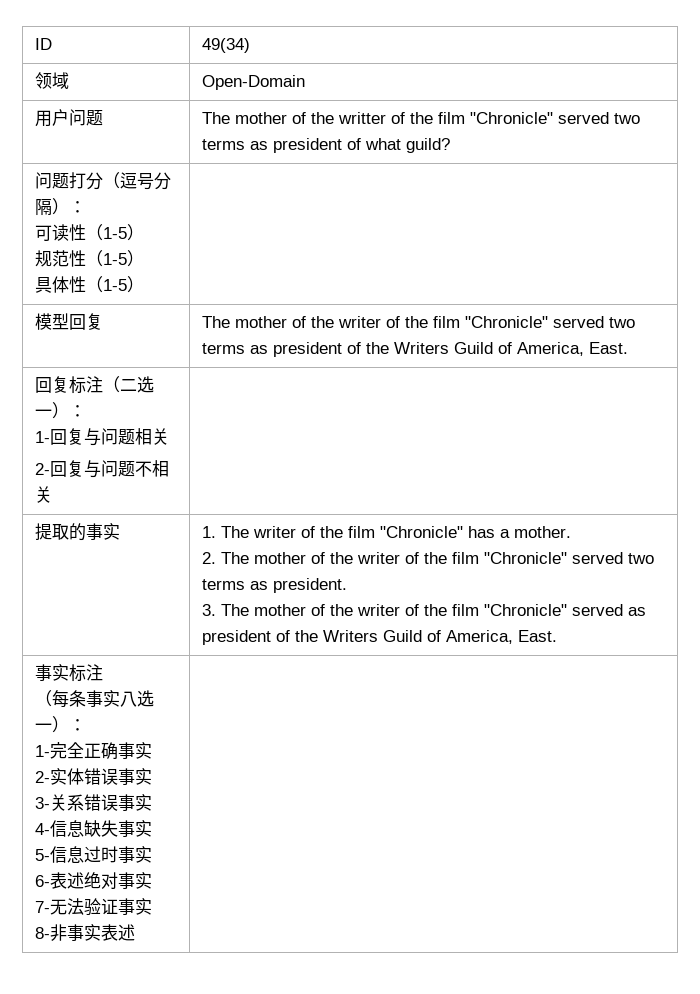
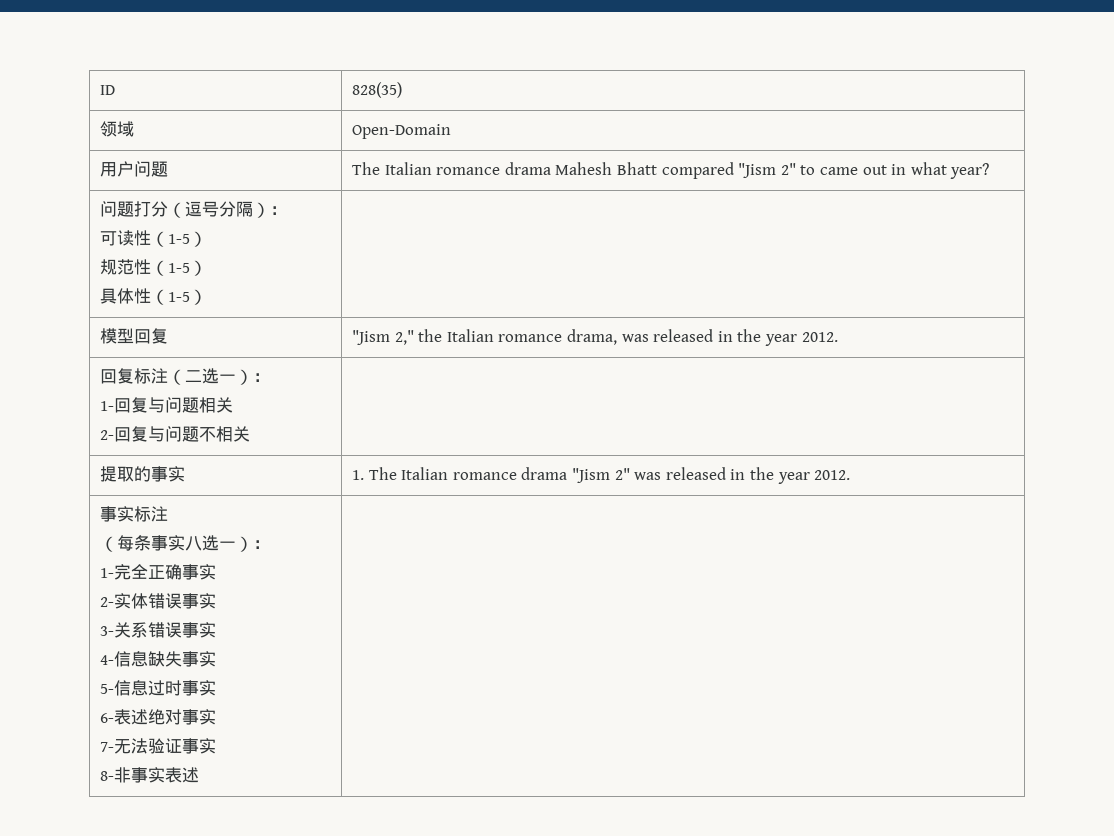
- ID | 49(34)
+ ID | 828(35)
- 用户问题 | The mother of the writter of the film "Chronicle" served two terms as president of what guild?
+ 用户问题 | The Italian romance drama Mahesh Bhatt compared "Jism 2" to came out in what year?
- 模型回复 | The mother of the writer of the film "Chronicle" served two terms as president of the Writers Guild of America, East.
+ 模型回复 | "Jism 2," the Italian romance drama, was released in the year 2012.
- 1. The writer of the film "Chronicle" has a mother.
- 2. The mother of the writer of the film "Chronicle" served two terms as president.
- 3. The mother of the writer of the film "Chronicle" served as president of the Writers Guild of America, East.
+ 1. The Italian romance drama "Jism 2" was released in the year 2012.

